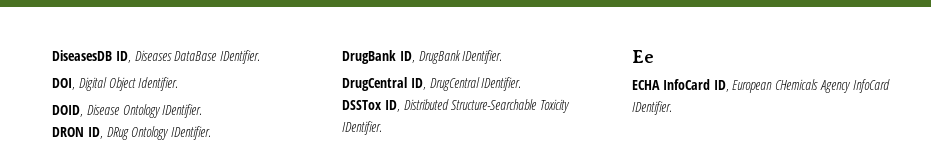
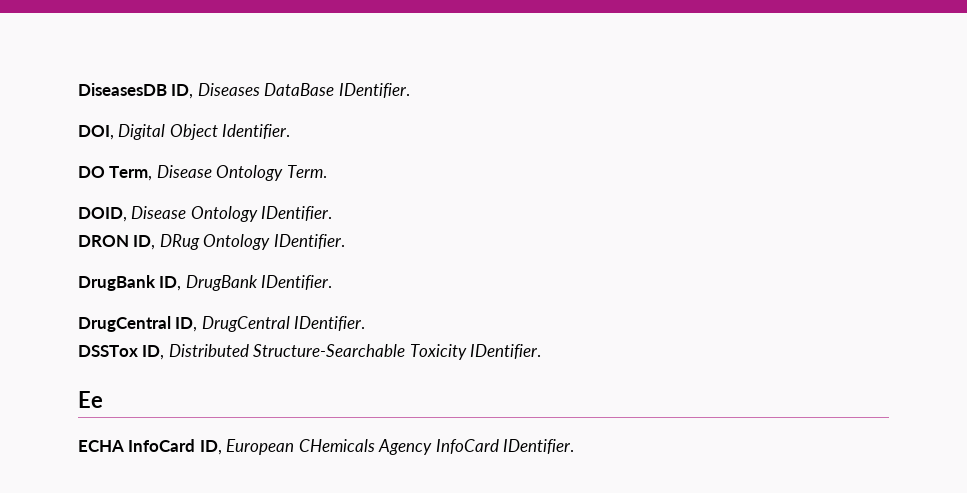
+ DO Term, Disease Ontology Term.

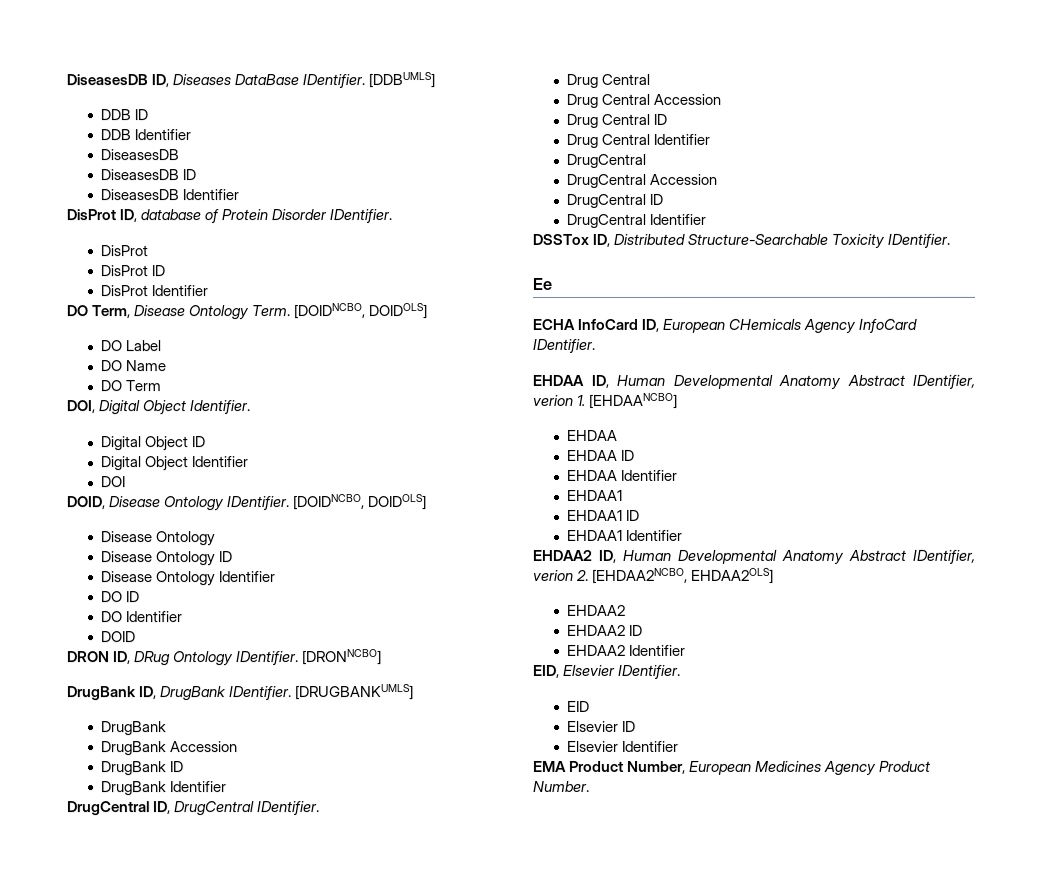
- DiseasesDB ID, Diseases DataBase IDentifier.
+ DiseasesDB ID, Diseases DataBase IDentifier. [DDBUMLS]
+ DDB ID
+ DDB Identifier
+ DiseasesDB
+ DiseasesDB ID
+ DiseasesDB Identifier
+ DisProt ID, database of Protein Disorder IDentifier.
+ DisProt
+ DisProt ID
+ DisProt Identifier
+ DO Term, Disease Ontology Term. [DOIDNCBO, DOIDOLS]
+ DO Label
+ DO Name
+ DO Term
  DOI, Digital Object Identifier.
- DO Term, Disease Ontology Term.
- DOID, Disease Ontology IDentifier.
+ Digital Object ID
+ Digital Object Identifier
+ DOI
+ DOID, Disease Ontology IDentifier. [DOIDNCBO, DOIDOLS]
+ Disease Ontology
+ Disease Ontology ID
+ Disease Ontology Identifier
+ DO ID
+ DO Identifier
+ DOID
+ [DRONNCBO]
- DrugBank ID, DrugBank IDentifier.
+ DrugBank ID, DrugBank IDentifier. [DRUGBANKUMLS]
+ DrugBank
+ DrugBank Accession
+ DrugBank ID
+ DrugBank Identifier
  DrugCentral ID, DrugCentral IDentifier.
+ Drug Central
+ Drug Central Accession
+ Drug Central ID
+ Drug Central Identifier
+ DrugCentral
+ DrugCentral Accession
+ DrugCentral ID
+ DrugCentral Identifier
+ EHDAA ID, Human Developmental Anatomy Abstract IDentifier, verion 1. [EHDAANCBO]
+ EHDAA
+ EHDAA ID
+ EHDAA Identifier
+ EHDAA1
+ EHDAA1 ID
+ EHDAA1 Identifier
+ EHDAA2 ID, Human Developmental Anatomy Abstract IDentifier, verion 2. [EHDAA2NCBO, EHDAA2OLS]
+ EHDAA2
+ EHDAA2 ID
+ EHDAA2 Identifier
+ EID, Elsevier IDentifier.
+ EID
+ Elsevier ID
+ Elsevier Identifier
+ EMA Product Number, European Medicines Agency Product Number.

